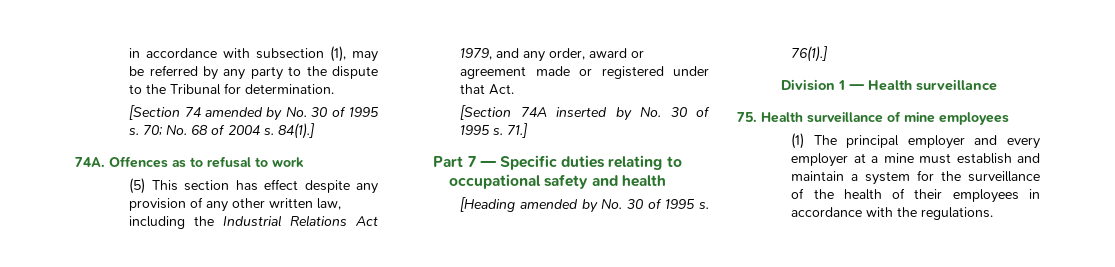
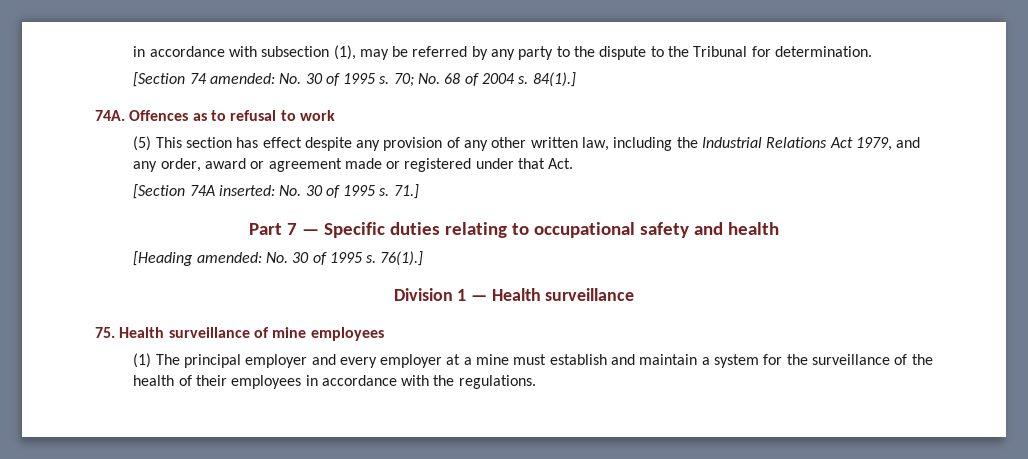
- [Section 74 amended by No. 30 of 1995 s.
+ [Section 74 amended: No. 30 of 1995 s.
- [Section 74A inserted by No. 30 of 1995 s.
+ [Section 74A inserted: No. 30 of 1995 s.
- [Heading amended by No. 30 of 1995 s.
+ [Heading amended: No. 30 of 1995 s.

